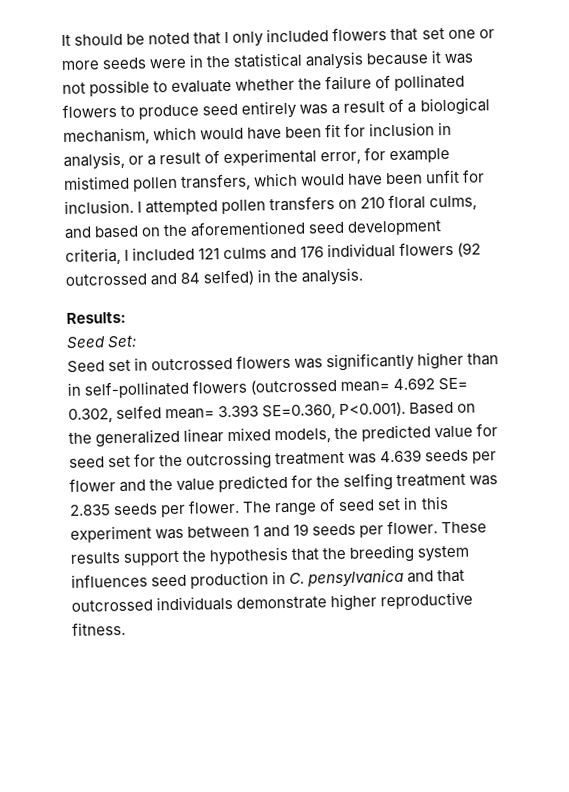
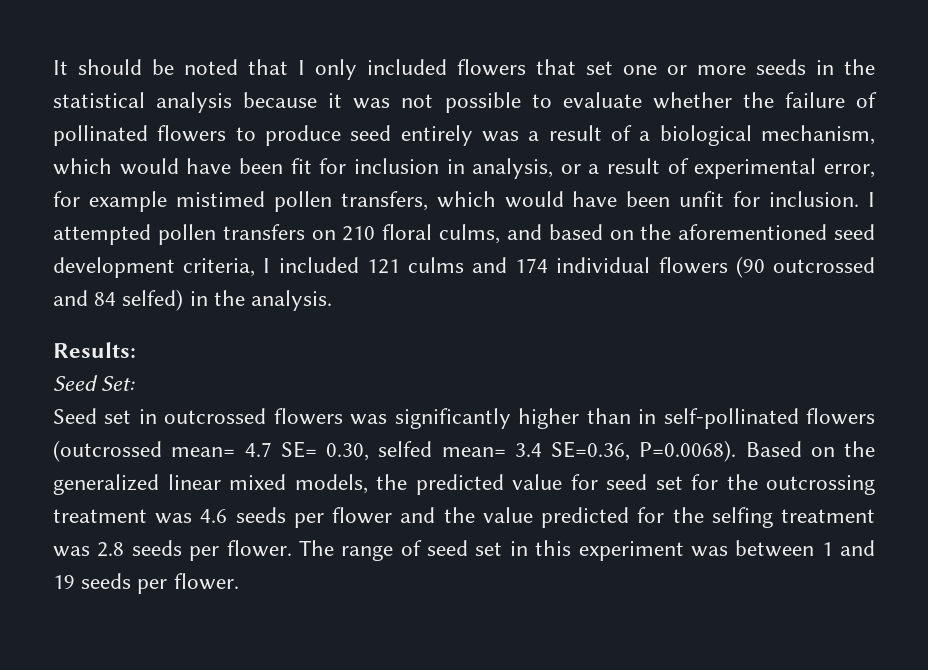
- It should be noted that I only included flowers that set one or more seeds were in the statistical analysis because it was not possible to evaluate whether the failure of pollinated flowers to produce seed entirely was a result of a biological mechanism, which would have been fit for inclusion in analysis, or a result of experimental error, for example mistimed pollen transfers, which would have been unfit for inclusion.
+ It should be noted that I only included flowers that set one or more seeds in the statistical analysis because it was not possible to evaluate whether the failure of pollinated flowers to produce seed entirely was a result of a biological mechanism, which would have been fit for inclusion in analysis, or a result of experimental error, for example mistimed pollen transfers, which would have been unfit for inclusion.
- I attempted pollen transfers on 210 floral culms, and based on the aforementioned seed development criteria, I included 121 culms and 176 individual flowers (92 outcrossed and 84 selfed) in the analysis.
+ I attempted pollen transfers on 210 floral culms, and based on the aforementioned seed development criteria, I included 121 culms and 174 individual flowers (90 outcrossed and 84 selfed) in the analysis.
- Seed set in outcrossed flowers was significantly higher than in self-pollinated flowers (outcrossed mean= 4.692 SE= 0.302, selfed mean= 3.393 SE=0.360, P<0.001). Based on the generalized linear mixed models, the predicted value for seed set for the outcrossing treatment was 4.639 seeds per flower and the value predicted for the selfing treatment was 2.835 seeds per flower.
+ Seed set in outcrossed flowers was significantly higher than in self-pollinated flowers (outcrossed mean= 4.7 SE= 0.30, selfed mean= 3.4 SE=0.36, P=0.0068). Based on the generalized linear mixed models, the predicted value for seed set for the outcrossing treatment was 4.6 seeds per flower and the value predicted for the selfing treatment was 2.8 seeds per flower.
- These results support the hypothesis that the breeding system influences seed production in C. pensylvanica and that outcrossed individuals demonstrate higher reproductive fitness.

